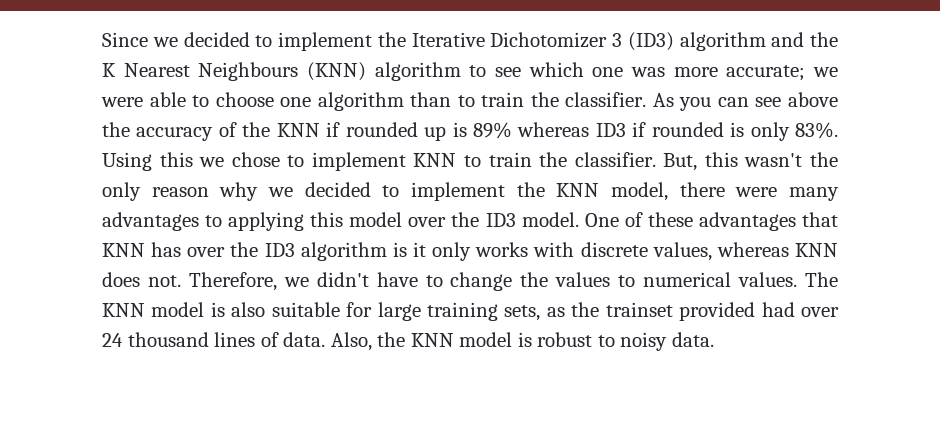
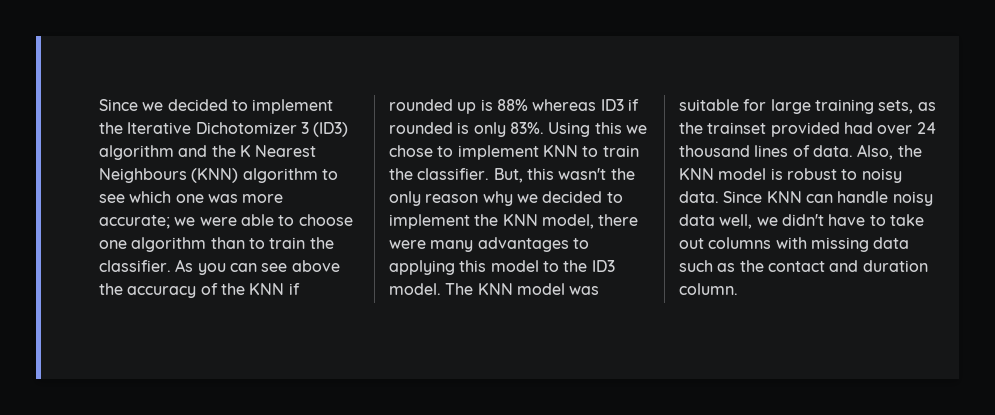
- As you can see above the accuracy of the KNN if rounded up is 89% whereas ID3 if rounded is only 83%.
+ As you can see above the accuracy of the KNN if rounded up is 88% whereas ID3 if rounded is only 83%.
- But, this wasn't the only reason why we decided to implement the KNN model, there were many advantages to applying this model over the ID3 model.
+ But, this wasn't the only reason why we decided to implement the KNN model, there were many advantages to applying this model to the ID3 model.
- One of these advantages that KNN has over the ID3 algorithm is it only works with discrete values, whereas KNN does not. Therefore, we didn't have to change the values to numerical values.
- The KNN model is also suitable for large training sets, as the trainset provided had over 24 thousand lines of data.
+ The KNN model was suitable for large training sets, as the trainset provided had over 24 thousand lines of data.
+ Since KNN can handle noisy data well, we didn't have to take out columns with missing data such as the contact and duration column.

